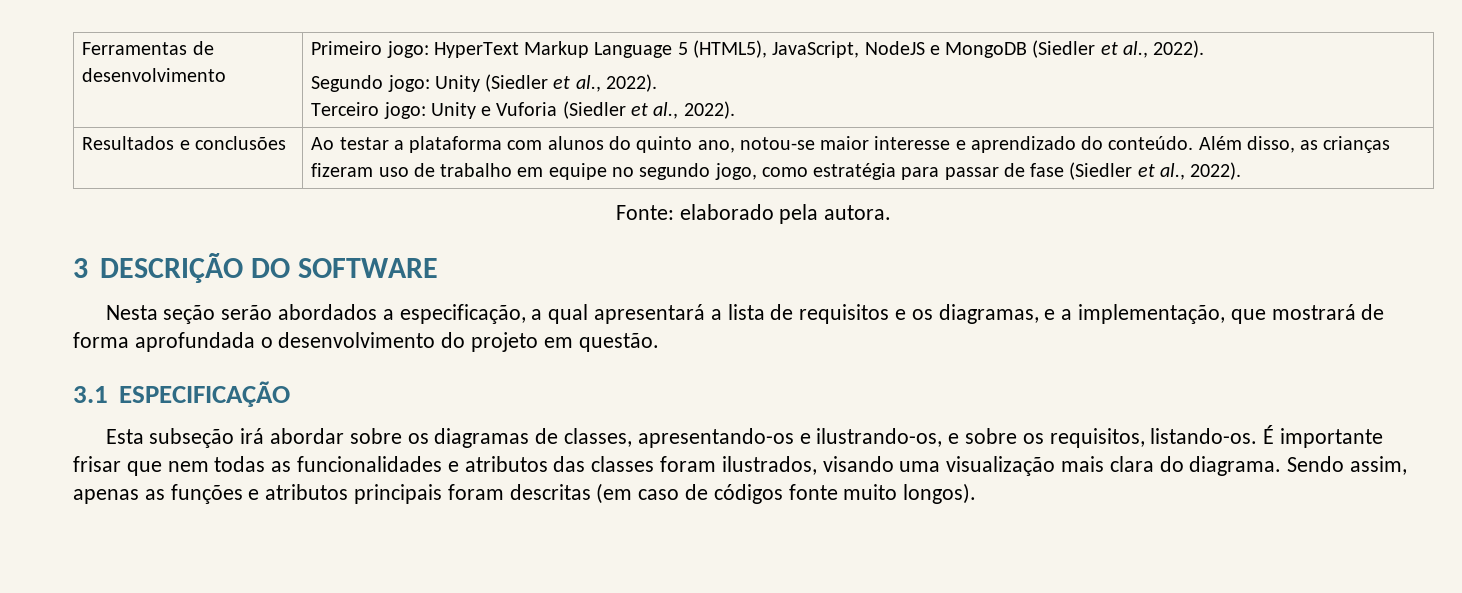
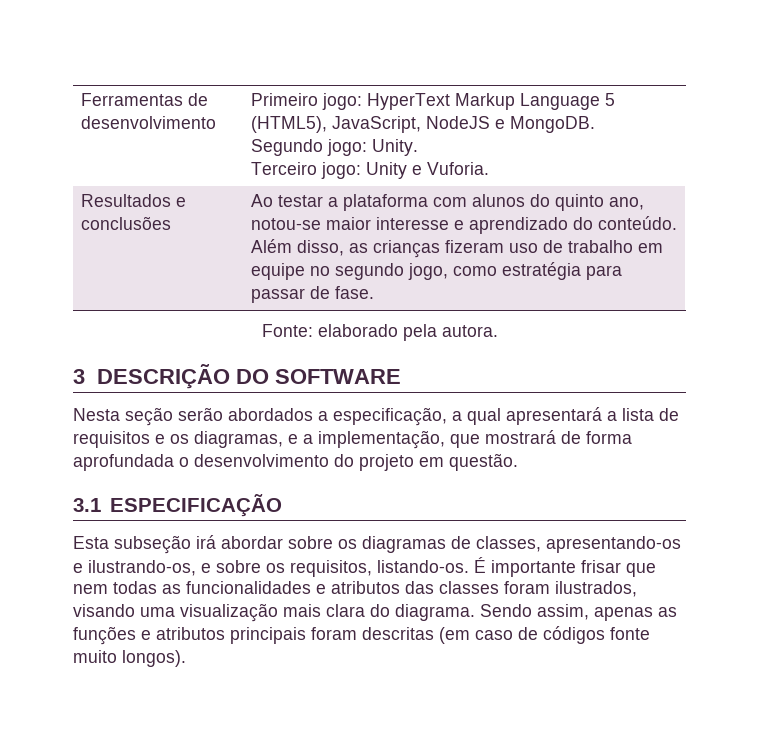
- Ferramentas de desenvolvimento | Primeiro jogo: HyperText Markup Language 5 (HTML5), JavaScript, NodeJS e MongoDB (Siedler et al., 2022).
- Segundo jogo: Unity (Siedler et al., 2022).
- Terceiro jogo: Unity e Vuforia (Siedler et al., 2022).
+ Ferramentas de desenvolvimento | Primeiro jogo: HyperText Markup Language 5 (HTML5), JavaScript, NodeJS e MongoDB.
+ Segundo jogo: Unity.
+ Terceiro jogo: Unity e Vuforia.
- Além disso, as crianças fizeram uso de trabalho em equipe no segundo jogo, como estratégia para passar de fase (Siedler et al., 2022).
+ Além disso, as crianças fizeram uso de trabalho em equipe no segundo jogo, como estratégia para passar de fase.

